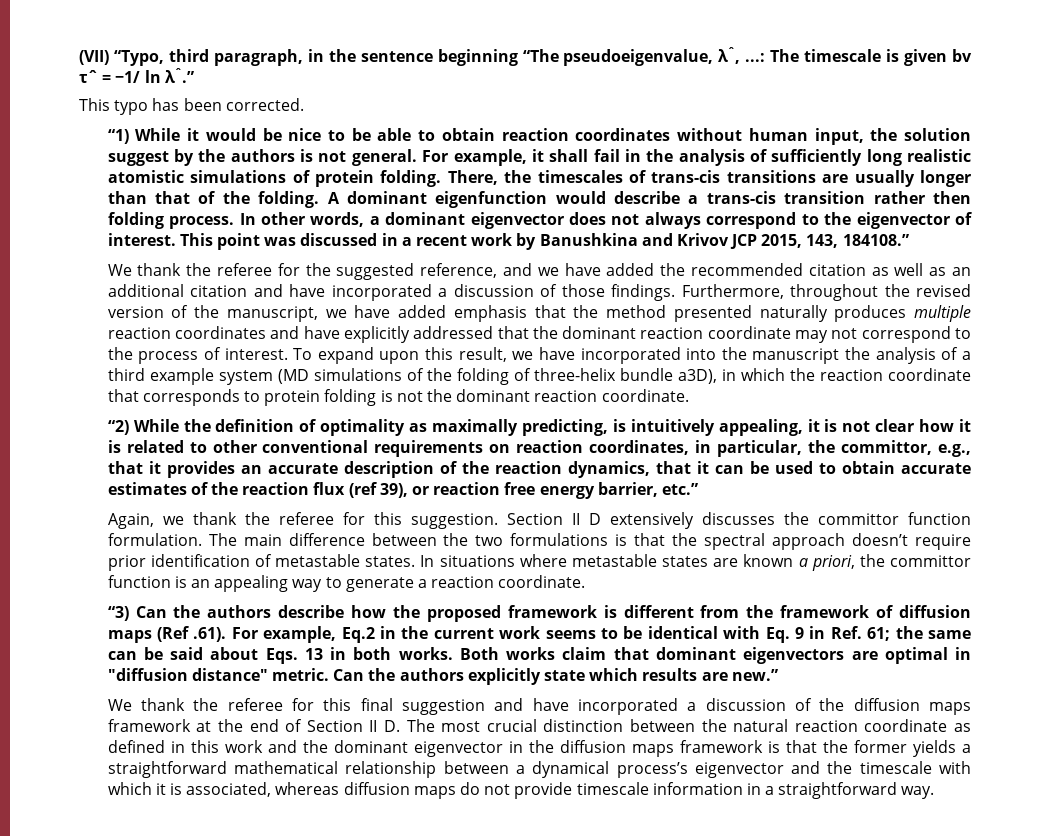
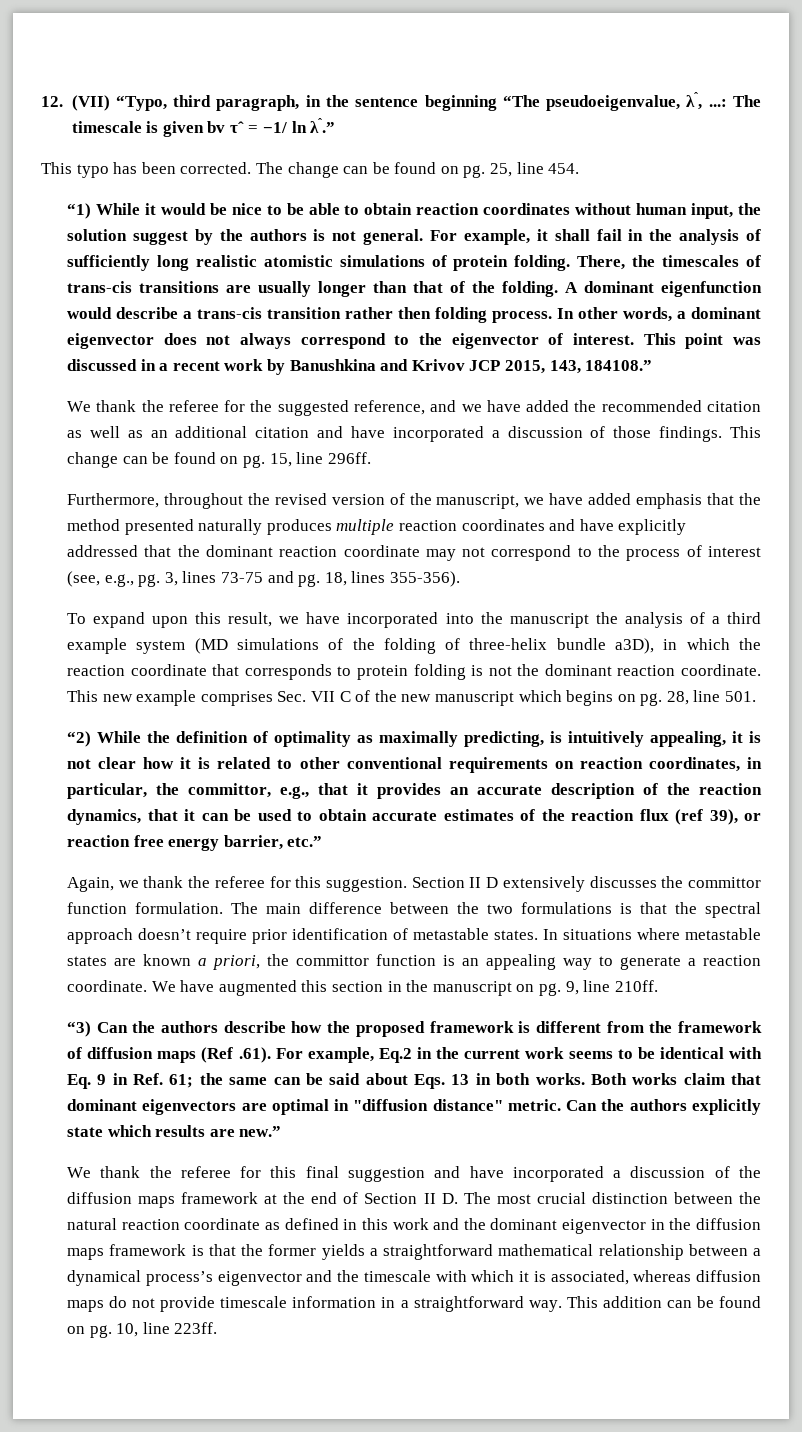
- (VII) “Typo, third paragraph, in the sentence beginning “The pseudoeigenvalue, λˆ, ...: The timescale is given bv τˆ = −1/ ln λˆ.”
+ 12. (VII) “Typo, third paragraph, in the sentence beginning “The pseudoeigenvalue, λˆ, ...: The timescale is given bv τˆ = −1/ ln λˆ.”
+ The change can be found on pg. 25, line 454.
- We thank the referee for the suggested reference, and we have added the recommended citation as well as an additional citation and have incorporated a discussion of those findings. Furthermore, throughout the revised version of the manuscript, we have added emphasis that the method presented naturally produces multiple reaction coordinates and have explicitly addressed that the dominant reaction coordinate may not correspond to the process of interest. To expand upon this result, we have incorporated into the manuscript the analysis of a third example system (MD simulations of the folding of three-helix bundle a3D), in which the reaction coordinate that corresponds to protein folding is not the dominant reaction coordinate.
+ We thank the referee for the suggested reference, and we have added the recommended citation as well as an additional citation and have incorporated a discussion of those findings. This change can be found on pg. 15, line 296ff.
+ Furthermore, throughout the revised version of the manuscript, we have added emphasis that the method presented naturally produces multiple reaction coordinates and have explicitly addressed that the dominant reaction coordinate may not correspond to the process of interest (see, e.g., pg. 3, lines 73-75 and pg. 18, lines 355-356).
+ To expand upon this result, we have incorporated into the manuscript the analysis of a third example system (MD simulations of the folding of three-helix bundle a3D), in which the reaction coordinate that corresponds to protein folding is not the dominant reaction coordinate. This new example comprises Sec. VII C of the new manuscript which begins on pg. 28, line 501.
+ We have augmented this section in the manuscript on pg. 9, line 210ff.
+ This addition can be found on pg. 10, line 223ff.

